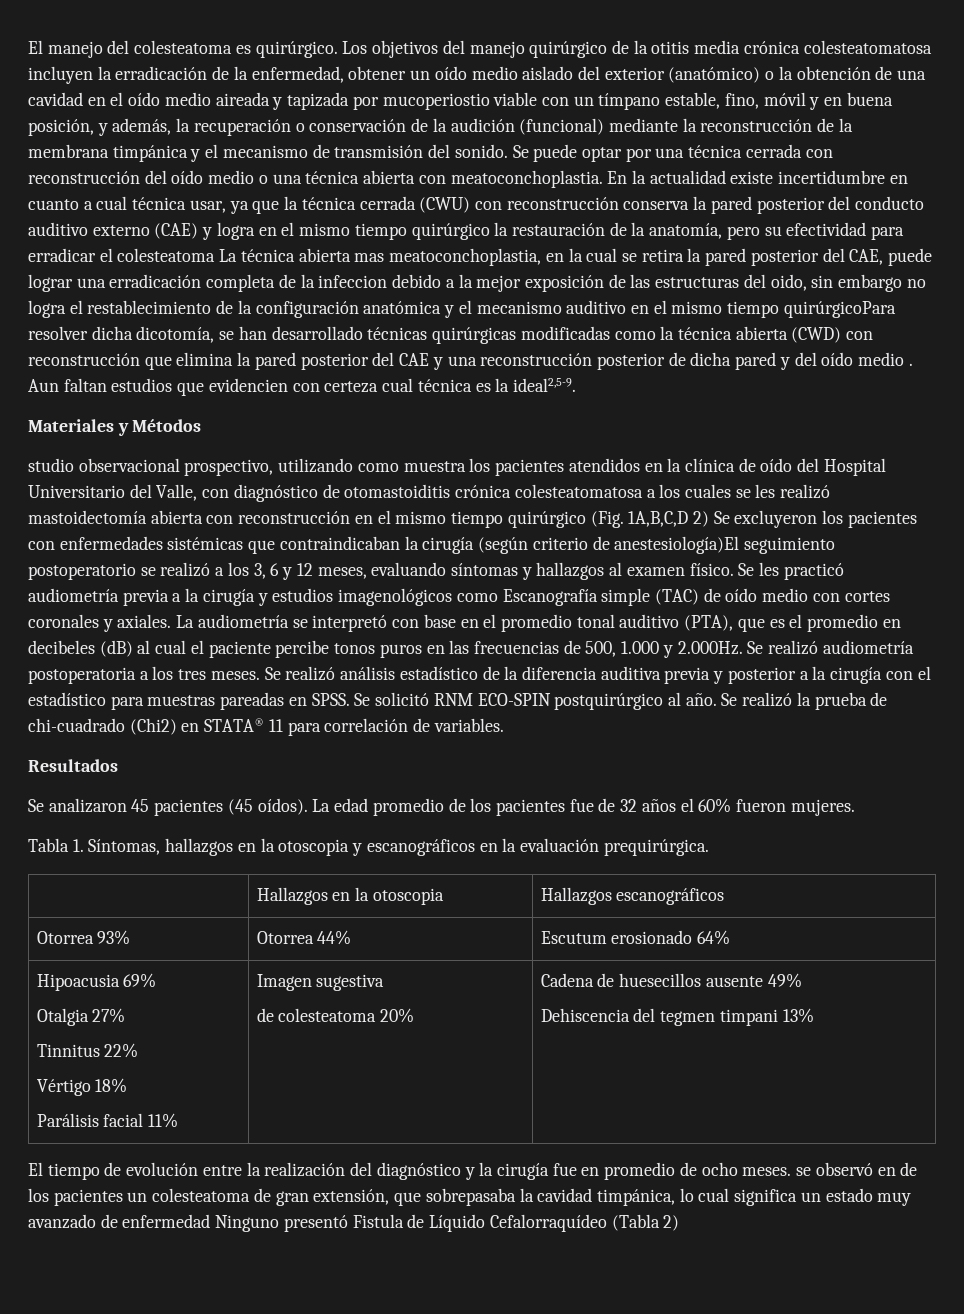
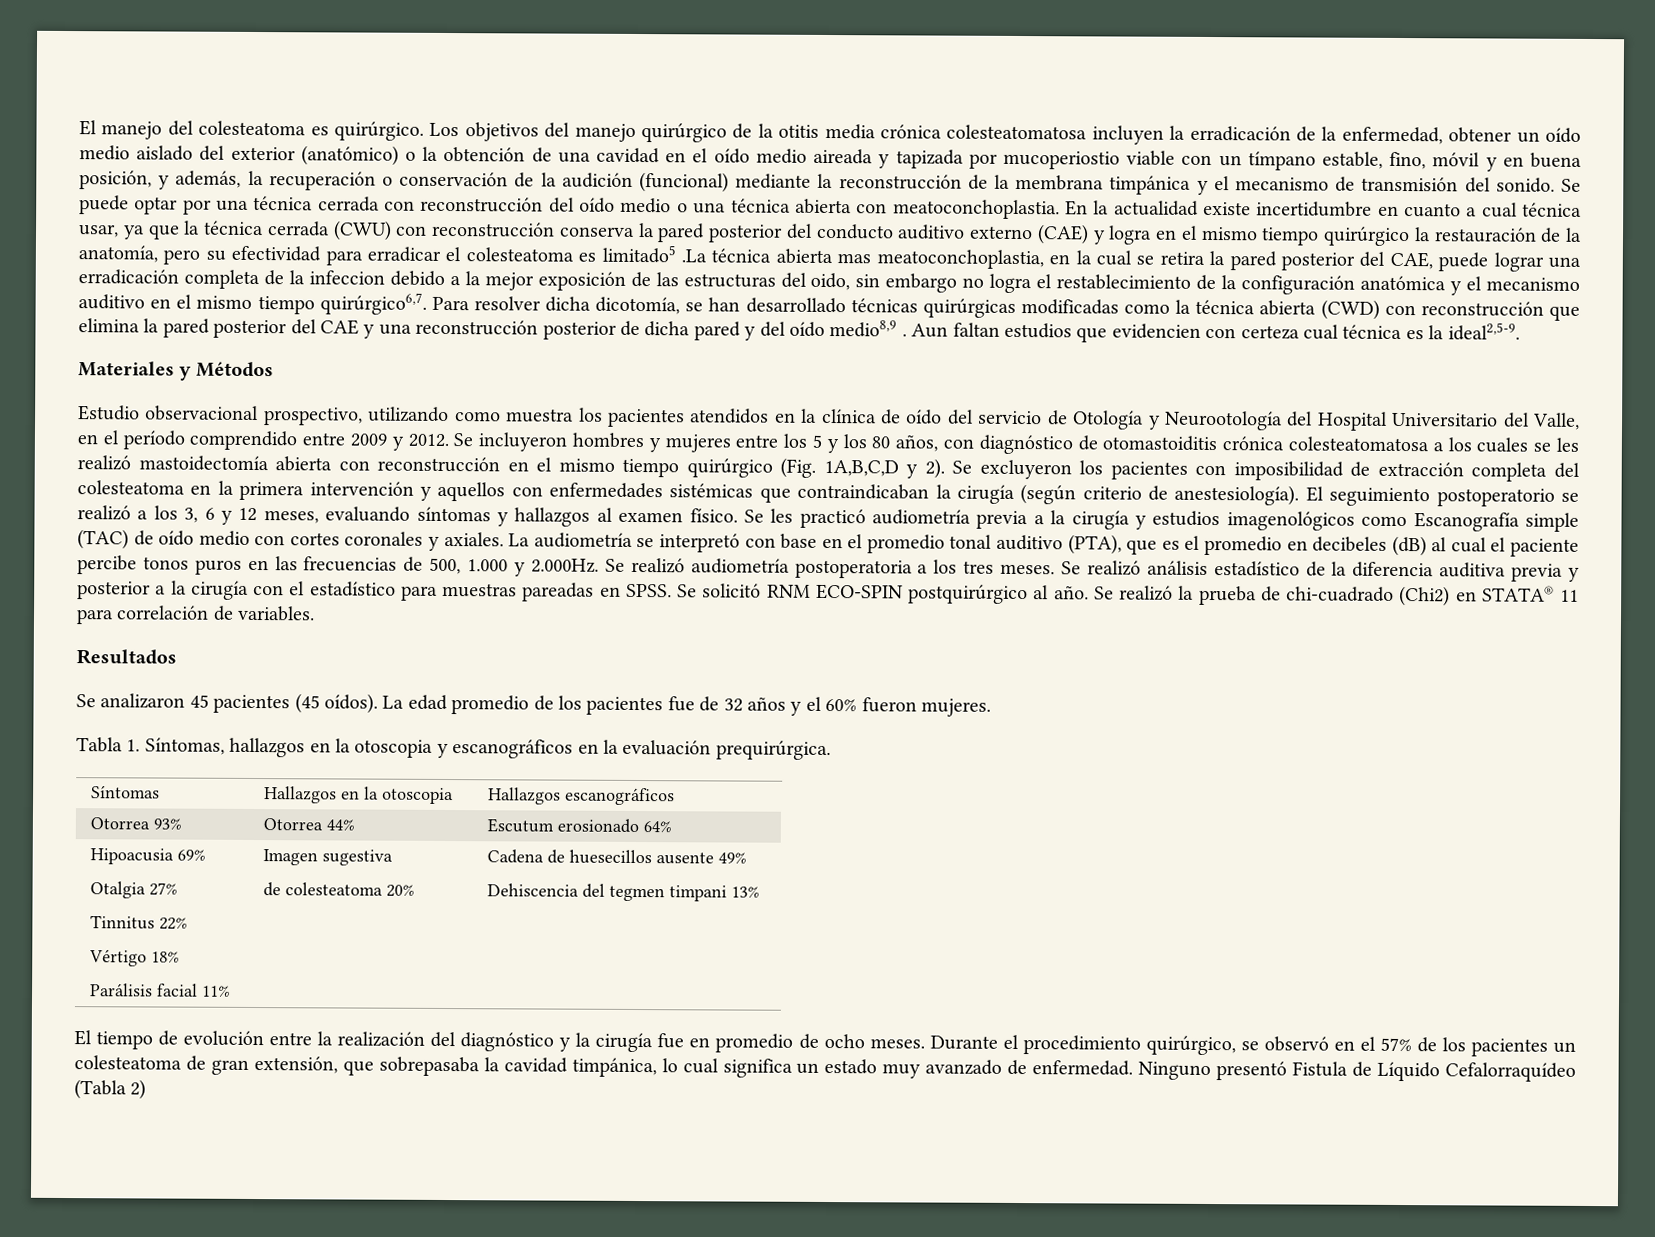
- En la actualidad existe incertidumbre en cuanto a cual técnica usar, ya que la técnica cerrada (CWU) con reconstrucción conserva la pared posterior del conducto auditivo externo (CAE) y logra en el mismo tiempo quirúrgico la restauración de la anatomía, pero su efectividad para erradicar el colesteatoma La técnica abierta mas meatoconchoplastia, en la cual se retira la pared posterior del CAE, puede lograr una erradicación completa de la infeccion debido a la mejor exposición de las estructuras del oido, sin embargo no logra el restablecimiento de la configuración anatómica y el mecanismo auditivo en el mismo tiempo quirúrgicoPara resolver dicha dicotomía, se han desarrollado técnicas quirúrgicas modificadas como la técnica abierta (CWD) con reconstrucción que elimina la pared posterior del CAE y una reconstrucción posterior de dicha pared y del oído medio .
+ En la actualidad existe incertidumbre en cuanto a cual técnica usar, ya que la técnica cerrada (CWU) con reconstrucción conserva la pared posterior del conducto auditivo externo (CAE) y logra en el mismo tiempo quirúrgico la restauración de la anatomía, pero su efectividad para erradicar el colesteatoma es limitado5 .La técnica abierta mas meatoconchoplastia, en la cual se retira la pared posterior del CAE, puede lograr una erradicación completa de la infeccion debido a la mejor exposición de las estructuras del oido, sin embargo no logra el restablecimiento de la configuración anatómica y el mecanismo auditivo en el mismo tiempo quirúrgico6,7. Para resolver dicha dicotomía, se han desarrollado técnicas quirúrgicas modificadas como la técnica abierta (CWD) con reconstrucción que elimina la pared posterior del CAE y una reconstrucción posterior de dicha pared y del oído medio8,9 .
- studio observacional prospectivo, utilizando como muestra los pacientes atendidos en la clínica de oído del Hospital Universitario del Valle, con diagnóstico de otomastoiditis crónica colesteatomatosa a los cuales se les realizó mastoidectomía abierta con reconstrucción en el mismo tiempo quirúrgico (Fig. 1A,B,C,D 2) Se excluyeron los pacientes con enfermedades sistémicas que contraindicaban la cirugía (según criterio de anestesiología)El seguimiento postoperatorio se realizó a los 3, 6 y 12 meses, evaluando síntomas y hallazgos al examen físico.
+ Estudio observacional prospectivo, utilizando como muestra los pacientes atendidos en la clínica de oído del servicio de Otología y Neurootología del Hospital Universitario del Valle, en el período comprendido entre 2009 y 2012. Se incluyeron hombres y mujeres entre los 5 y los 80 años, con diagnóstico de otomastoiditis crónica colesteatomatosa a los cuales se les realizó mastoidectomía abierta con reconstrucción en el mismo tiempo quirúrgico (Fig. 1A,B,C,D y 2). Se excluyeron los pacientes con imposibilidad de extracción completa del colesteatoma en la primera intervención y aquellos con enfermedades sistémicas que contraindicaban la cirugía (según criterio de anestesiología). El seguimiento postoperatorio se realizó a los 3, 6 y 12 meses, evaluando síntomas y hallazgos al examen físico.
- La edad promedio de los pacientes fue de 32 años el 60% fueron mujeres.
+ La edad promedio de los pacientes fue de 32 años y el 60% fueron mujeres.
- | Hallazgos en la otoscopia | Hallazgos escanográficos
+ Síntomas | Hallazgos en la otoscopia | Hallazgos escanográficos
- El tiempo de evolución entre la realización del diagnóstico y la cirugía fue en promedio de ocho meses. se observó en de los pacientes un colesteatoma de gran extensión, que sobrepasaba la cavidad timpánica, lo cual significa un estado muy avanzado de enfermedad Ninguno presentó Fistula de Líquido Cefalorraquídeo (Tabla 2)
+ El tiempo de evolución entre la realización del diagnóstico y la cirugía fue en promedio de ocho meses. Durante el procedimiento quirúrgico, se observó en el 57% de los pacientes un colesteatoma de gran extensión, que sobrepasaba la cavidad timpánica, lo cual significa un estado muy avanzado de enfermedad. Ninguno presentó Fistula de Líquido Cefalorraquídeo (Tabla 2)

